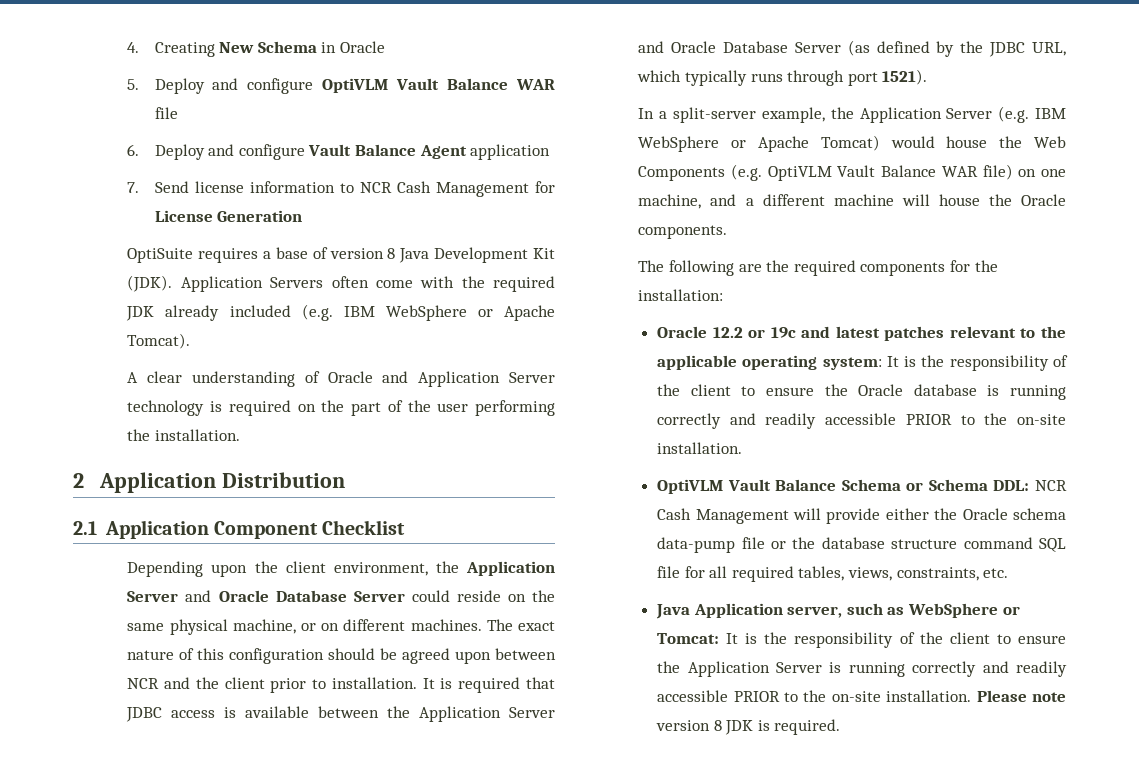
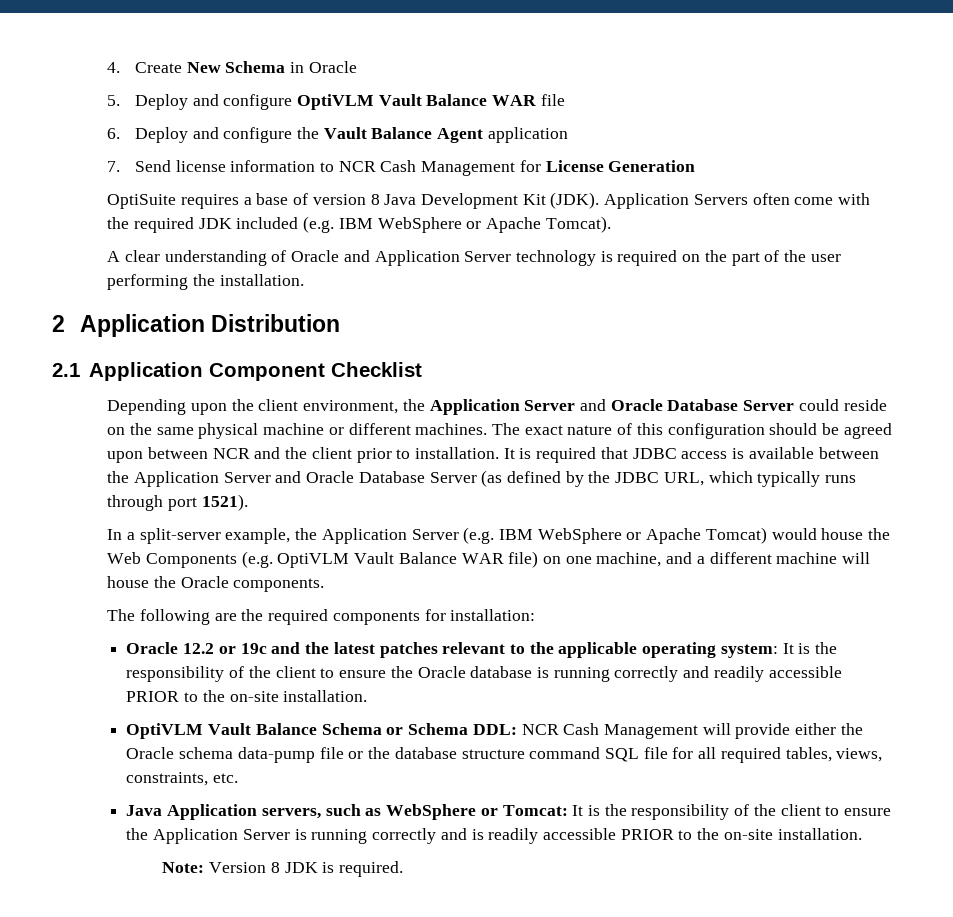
- 4. Creating New Schema in Oracle
+ 4. Create New Schema in Oracle
- 6. Deploy and configure Vault Balance Agent application
+ 6. Deploy and configure the Vault Balance Agent application
- Application Servers often come with the required JDK already included (e.g. IBM WebSphere or Apache Tomcat).
+ Application Servers often come with the required JDK included (e.g. IBM WebSphere or Apache Tomcat).
- Depending upon the client environment, the Application Server and Oracle Database Server could reside on the same physical machine, or on different machines.
+ Depending upon the client environment, the Application Server and Oracle Database Server could reside on the same physical machine or different machines.
- The following are the required components for the installation:
+ The following are the required components for installation:
- Oracle 12.2 or 19c and latest patches relevant to the applicable operating system: It is the responsibility of the client to ensure the Oracle database is running correctly and readily accessible PRIOR to the on-site installation.
+ Oracle 12.2 or 19c and the latest patches relevant to the applicable operating system: It is the responsibility of the client to ensure the Oracle database is running correctly and readily accessible PRIOR to the on-site installation.
- Java Application server, such as WebSphere or Tomcat: It is the responsibility of the client to ensure the Application Server is running correctly and readily accessible PRIOR to the on-site installation. Please note version 8 JDK is required.
+ Java Application servers, such as WebSphere or Tomcat: It is the responsibility of the client to ensure the Application Server is running correctly and is readily accessible PRIOR to the on-site installation.
+ Note: Version 8 JDK is required.

